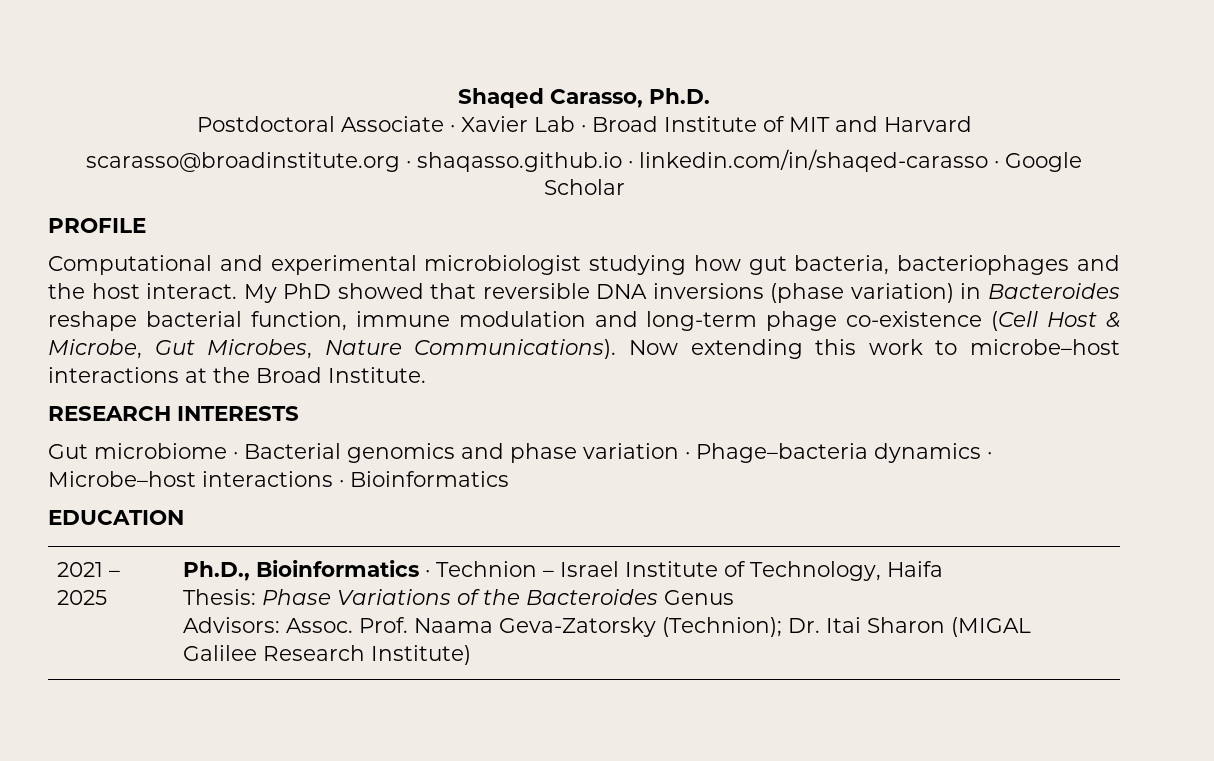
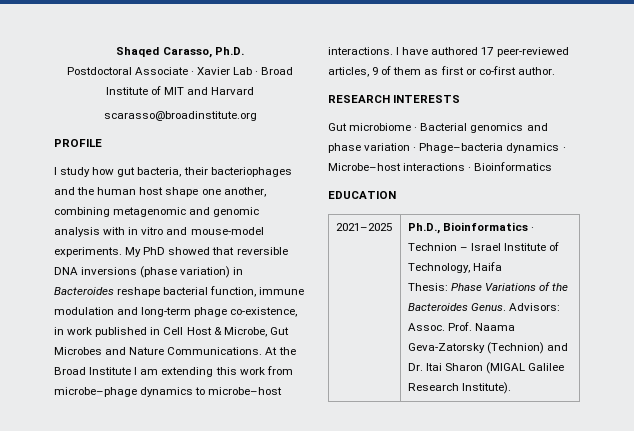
- scarasso@broadinstitute.org · shaqasso.github.io · linkedin.com/in/shaqed-carasso · Google Scholar
+ scarasso@broadinstitute.org
  PROFILE
- Computational and experimental microbiologist studying how gut bacteria, bacteriophages and the host interact.
+ I study how gut bacteria, their bacteriophages and the human host shape one another, combining metagenomic and genomic analysis with in vitro and mouse-model experiments.
- My PhD showed that reversible DNA inversions (phase variation) in Bacteroides reshape bacterial function, immune modulation and long-term phage co-existence (Cell Host & Microbe, Gut Microbes, Nature Communications). Now extending this work to microbe–host interactions at the Broad Institute.
+ My PhD showed that reversible DNA inversions (phase variation) in Bacteroides reshape bacterial function, immune modulation and long-term phage co-existence, in work published in Cell Host & Microbe, Gut Microbes and Nature Communications. At the Broad Institute I am extending this work from microbe–phage dynamics to microbe–host interactions. I have authored 17 peer-reviewed articles, 9 of them as first or co-first author.
- 2021 – 2025 | Ph.D., Bioinformatics · Technion – Israel Institute of Technology, Haifa
- Thesis: Phase Variations of the Bacteroides Genus
- Advisors: Assoc. Prof. Naama Geva-Zatorsky (Technion); Dr. Itai Sharon (MIGAL Galilee Research Institute)
+ 2021–2025 | Ph.D., Bioinformatics · Technion – Israel Institute of Technology, Haifa
+ Thesis: Phase Variations of the Bacteroides Genus. Advisors: Assoc. Prof. Naama Geva-Zatorsky (Technion) and Dr. Itai Sharon (MIGAL Galilee Research Institute).

